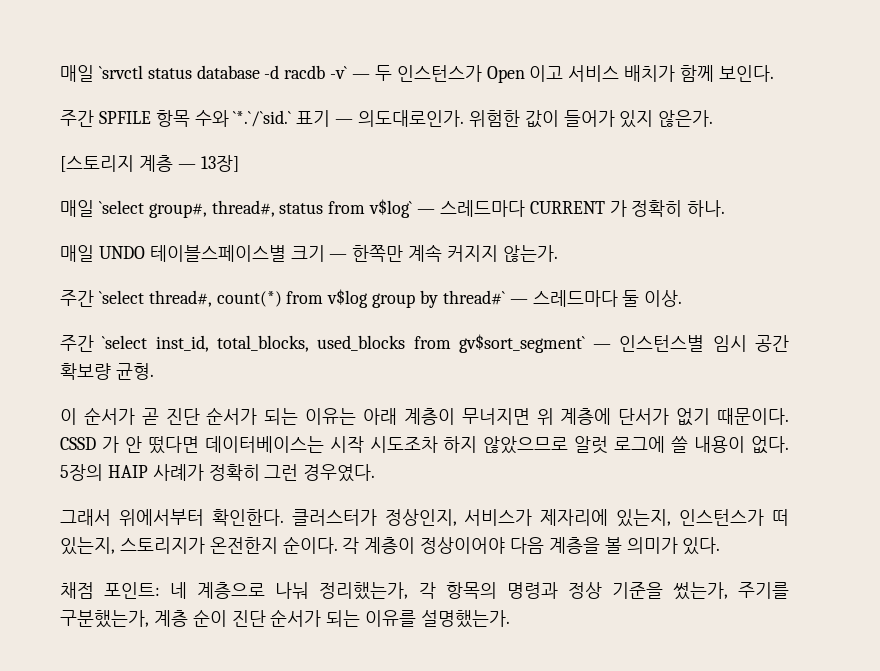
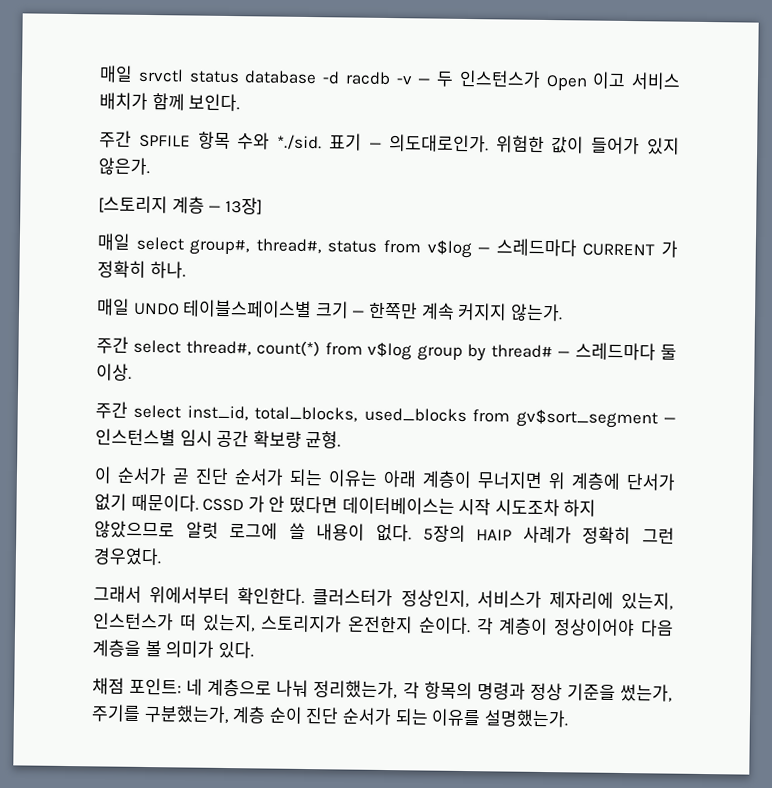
- 매일 `srvctl status database -d racdb -v` — 두 인스턴스가 Open 이고 서비스 배치가 함께 보인다.
+ 매일 srvctl status database -d racdb -v — 두 인스턴스가 Open 이고 서비스 배치가 함께 보인다.
- 주간 SPFILE 항목 수와 `*.`/`sid.` 표기 — 의도대로인가.
+ 주간 SPFILE 항목 수와 *./sid. 표기 — 의도대로인가.
- 매일 `select group#, thread#, status from v$log` — 스레드마다 CURRENT 가 정확히 하나.
+ 매일 select group#, thread#, status from v$log — 스레드마다 CURRENT 가 정확히 하나.
- 주간 `select thread#, count(*) from v$log group by thread#` — 스레드마다 둘 이상.
+ 주간 select thread#, count(*) from v$log group by thread# — 스레드마다 둘 이상.
- 주간 `select inst_id, total_blocks, used_blocks from gv$sort_segment` — 인스턴스별 임시 공간 확보량 균형.
+ 주간 select inst_id, total_blocks, used_blocks from gv$sort_segment — 인스턴스별 임시 공간 확보량 균형.

